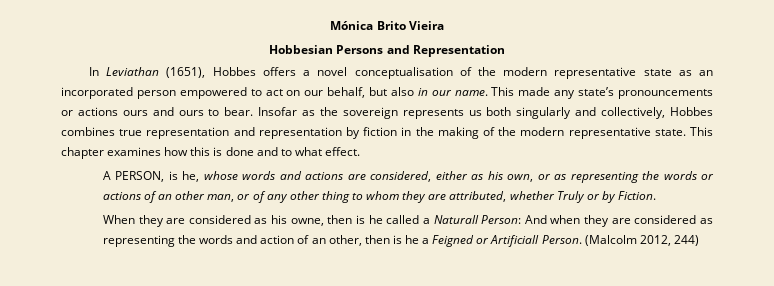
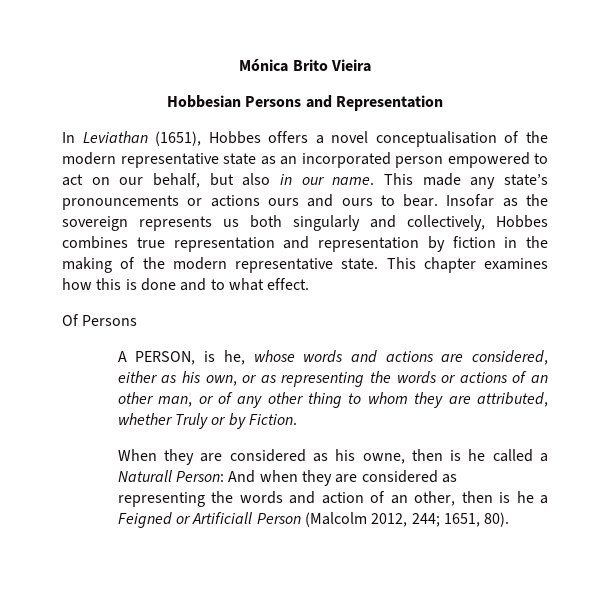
+ Of Persons
- When they are considered as his owne, then is he called a Naturall Person: And when they are considered as representing the words and action of an other, then is he a Feigned or Artificiall Person. (Malcolm 2012, 244)
+ When they are considered as his owne, then is he called a Naturall Person: And when they are considered as representing the words and action of an other, then is he a Feigned or Artificiall Person (Malcolm 2012, 244; 1651, 80).

